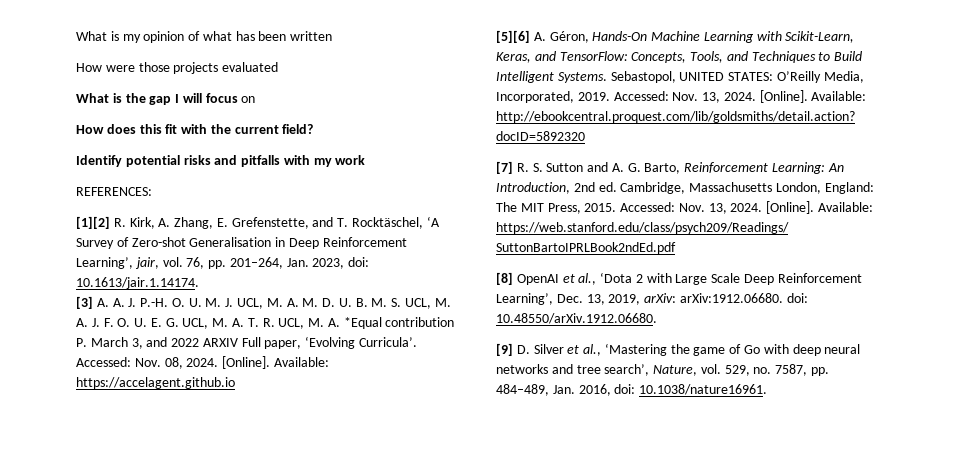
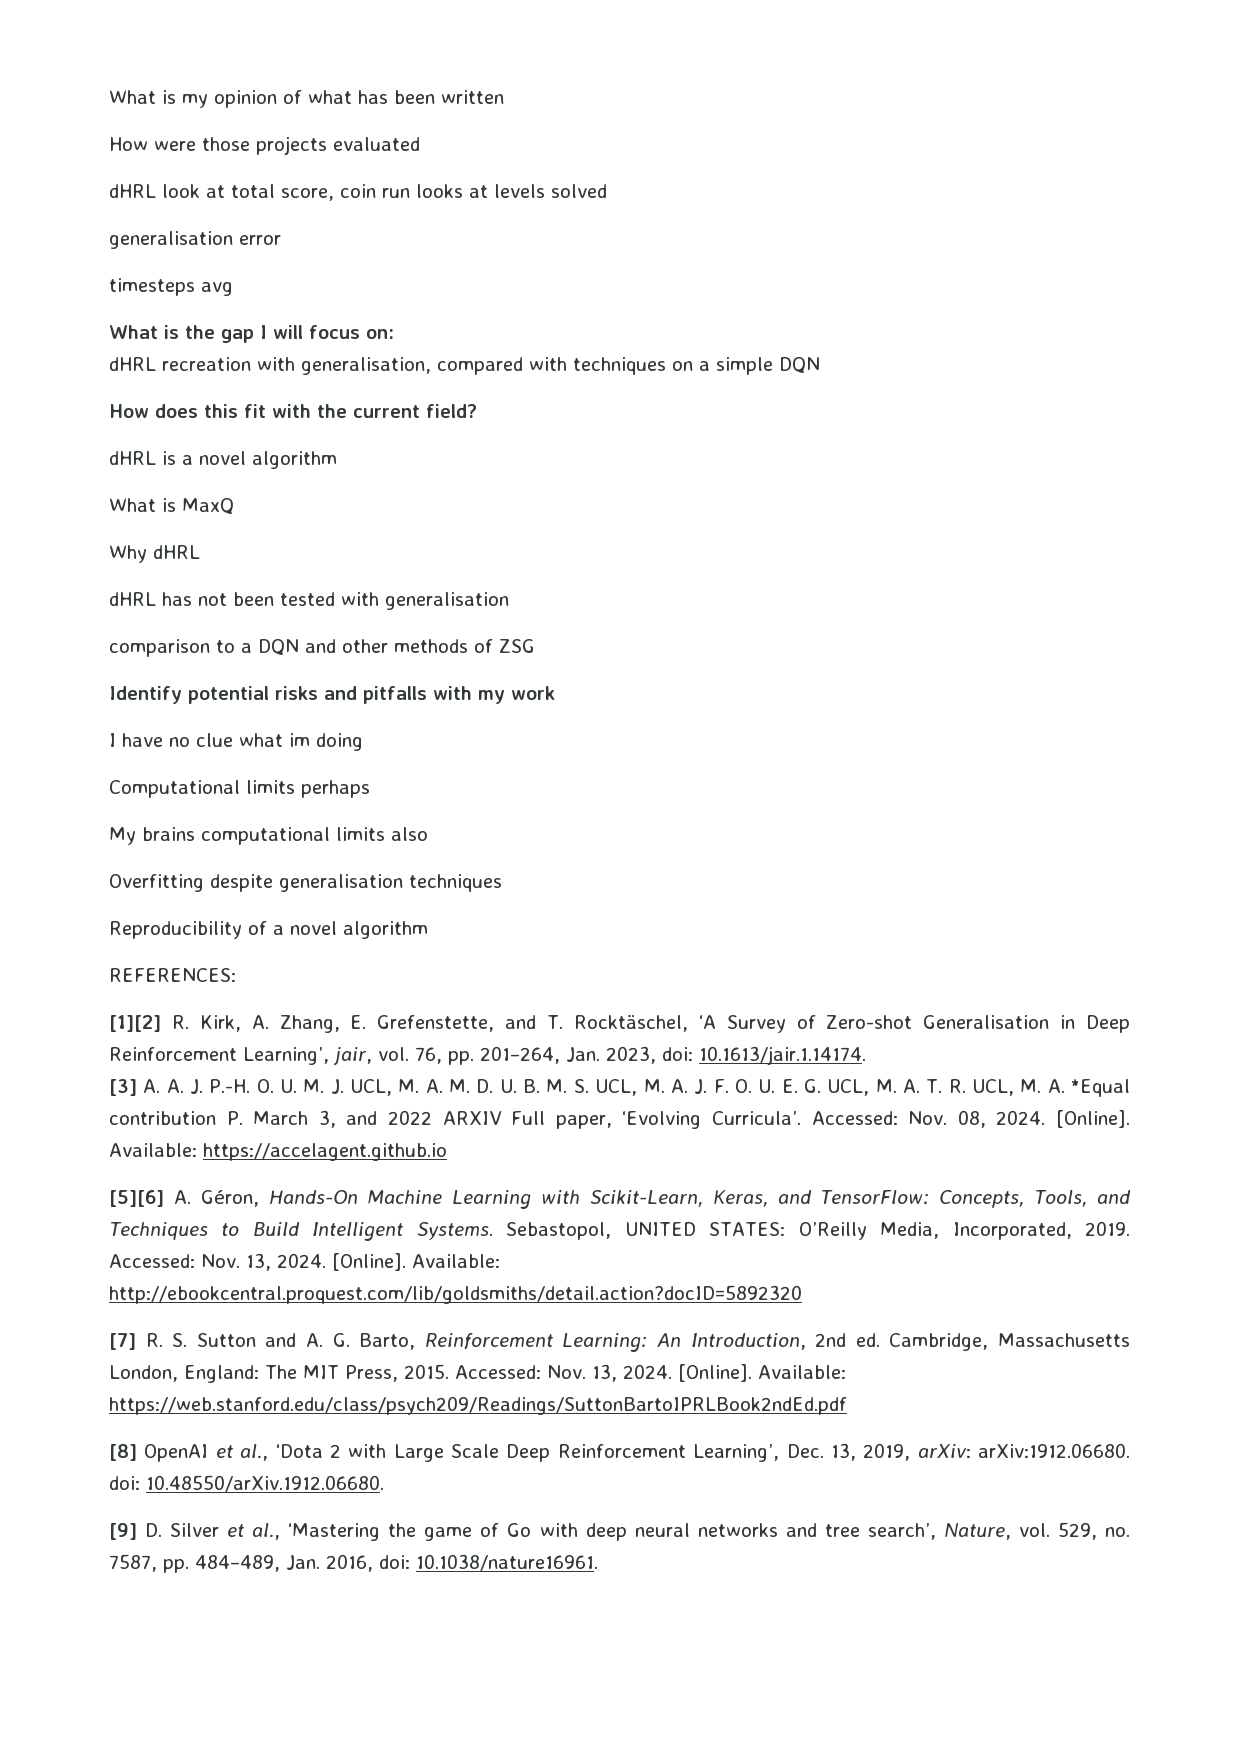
+ dHRL look at total score, coin run looks at levels solved
+ generalisation error
+ timesteps avg
- What is the gap I will focus on
+ What is the gap I will focus on:
+ dHRL recreation with generalisation, compared with techniques on a simple DQN
+ dHRL is a novel algorithm
+ What is MaxQ
+ Why dHRL
+ dHRL has not been tested with generalisation
+ comparison to a DQN and other methods of ZSG
+ I have no clue what im doing
+ Computational limits perhaps
+ My brains computational limits also
+ Overfitting despite generalisation techniques
+ Reproducibility of a novel algorithm

